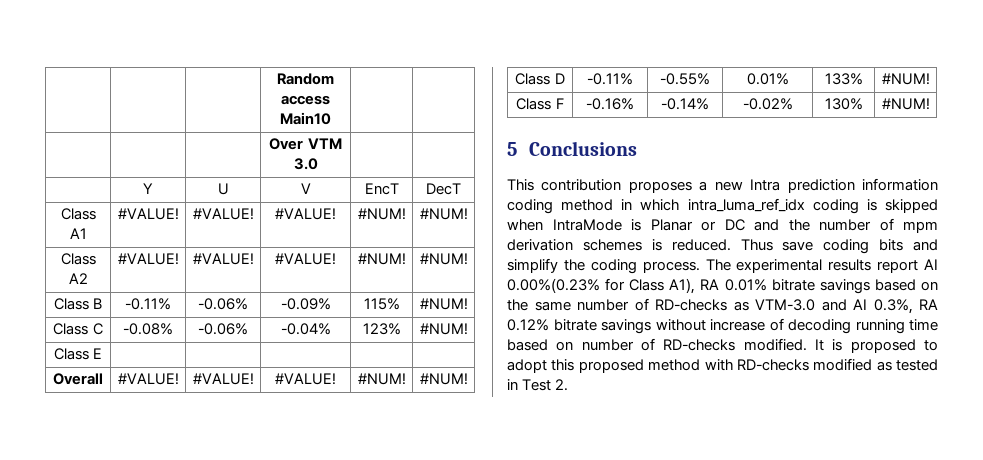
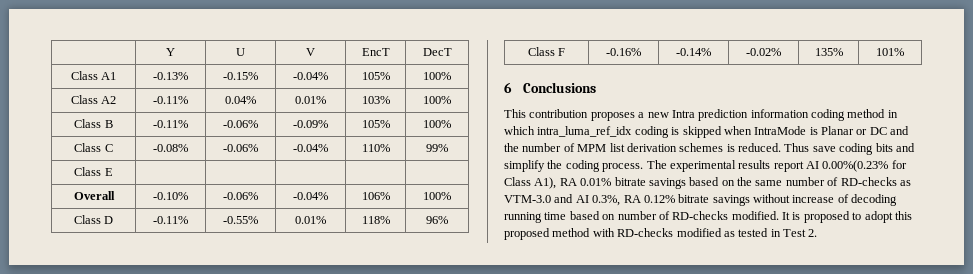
- | | | Random access Main10 | |
- | | | Over VTM 3.0 | |
- Class A1 | #VALUE! | #VALUE! | #VALUE! | #NUM! | #NUM!
- Class A2 | #VALUE! | #VALUE! | #VALUE! | #NUM! | #NUM!
+ Class A1 | -0.13% | -0.15% | -0.04% | 105% | 100%
+ Class A2 | -0.11% | 0.04% | 0.01% | 103% | 100%
- Class B | -0.11% | -0.06% | -0.09% | 115% | #NUM!
+ Class B | -0.11% | -0.06% | -0.09% | 105% | 100%
- Class C | -0.08% | -0.06% | -0.04% | 123% | #NUM!
+ Class C | -0.08% | -0.06% | -0.04% | 110% | 99%
- Overall | #VALUE! | #VALUE! | #VALUE! | #NUM! | #NUM!
+ Overall | -0.10% | -0.06% | -0.04% | 106% | 100%
- Class D | -0.11% | -0.55% | 0.01% | 133% | #NUM!
+ Class D | -0.11% | -0.55% | 0.01% | 118% | 96%
- Class F | -0.16% | -0.14% | -0.02% | 130% | #NUM!
- 5 Conclusions
+ Class F | -0.16% | -0.14% | -0.02% | 135% | 101%
+ 6 Conclusions
- This contribution proposes a new Intra prediction information coding method in which intra_luma_ref_idx coding is skipped when IntraMode is Planar or DC and the number of mpm derivation schemes is reduced.
+ This contribution proposes a new Intra prediction information coding method in which intra_luma_ref_idx coding is skipped when IntraMode is Planar or DC and the number of MPM list derivation schemes is reduced.

